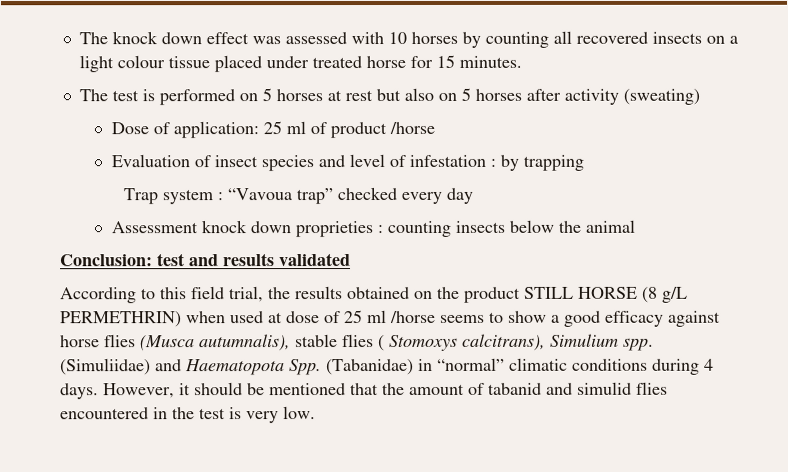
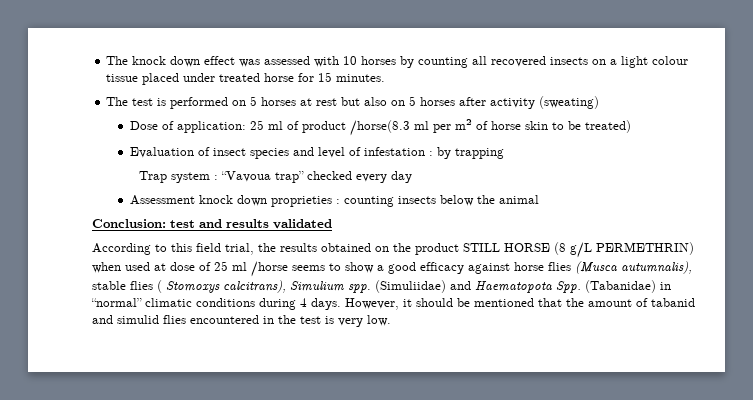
- Dose of application: 25 ml of product /horse
+ Dose of application: 25 ml of product /horse(8.3 ml per m² of horse skin to be treated)

